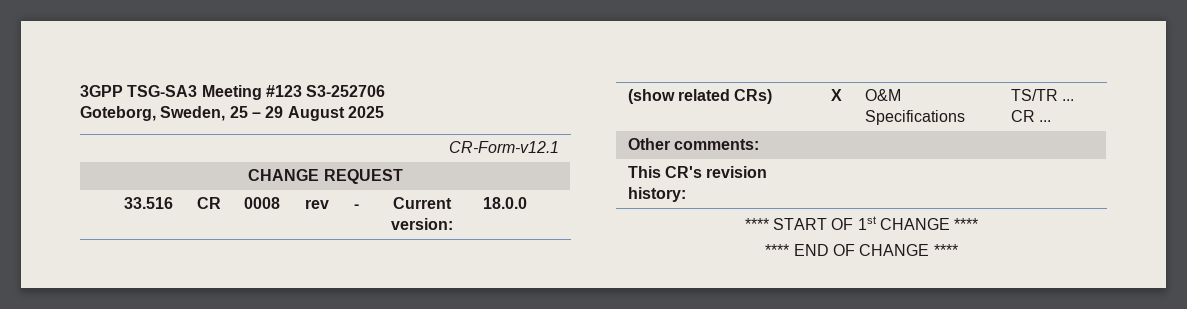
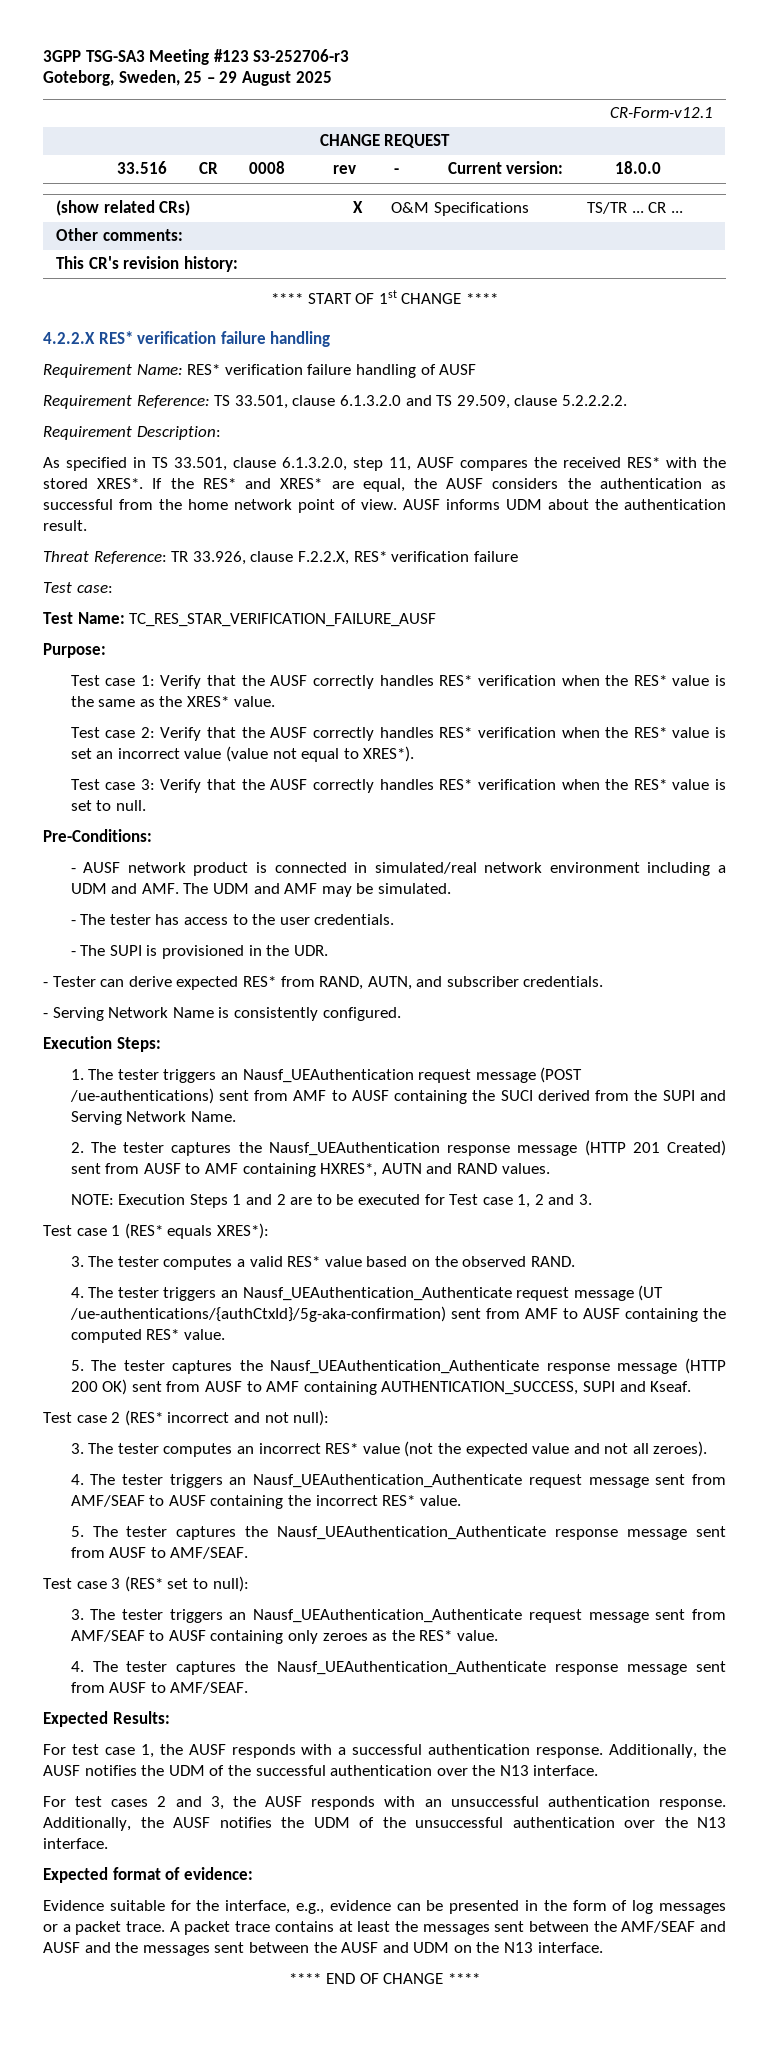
- 3GPP TSG-SA3 Meeting #123 S3-252706
+ 3GPP TSG-SA3 Meeting #123 S3-252706-r3
+ 4.2.2.X RES* verification failure handling
+ Requirement Name: RES* verification failure handling of AUSF
+ Requirement Reference: TS 33.501, clause 6.1.3.2.0 and TS 29.509, clause 5.2.2.2.2.
+ Requirement Description:
+ As specified in TS 33.501, clause 6.1.3.2.0, step 11, AUSF compares the received RES* with the stored XRES*. If the RES* and XRES* are equal, the AUSF considers the authentication as successful from the home network point of view. AUSF informs UDM about the authentication result.
+ Threat Reference: TR 33.926, clause F.2.2.X, RES* verification failure
+ Test case:
+ Test Name: TC_RES_STAR_VERIFICATION_FAILURE_AUSF
+ Purpose:
+ Test case 1: Verify that the AUSF correctly handles RES* verification when the RES* value is the same as the XRES* value.
+ Test case 2: Verify that the AUSF correctly handles RES* verification when the RES* value is set an incorrect value (value not equal to XRES*).
+ Test case 3: Verify that the AUSF correctly handles RES* verification when the RES* value is set to null.
+ Pre-Conditions:
+ - AUSF network product is connected in simulated/real network environment including a UDM and AMF. The UDM and AMF may be simulated.
+ - The tester has access to the user credentials.
+ - The SUPI is provisioned in the UDR.
+ - Tester can derive expected RES* from RAND, AUTN, and subscriber credentials.
+ - Serving Network Name is consistently configured.
+ Execution Steps:
+ 1. The tester triggers an Nausf_UEAuthentication request message (POST /ue-authentications) sent from AMF to AUSF containing the SUCI derived from the SUPI and Serving Network Name.
+ 2. The tester captures the Nausf_UEAuthentication response message (HTTP 201 Created) sent from AUSF to AMF containing HXRES*, AUTN and RAND values.
+ NOTE: Execution Steps 1 and 2 are to be executed for Test case 1, 2 and 3.
+ Test case 1 (RES* equals XRES*):
+ 3. The tester computes a valid RES* value based on the observed RAND.
+ 4. The tester triggers an Nausf_UEAuthentication_Authenticate request message (UT /ue-authentications/{authCtxId}/5g-aka-confirmation) sent from AMF to AUSF containing the computed RES* value.
+ 5. The tester captures the Nausf_UEAuthentication_Authenticate response message (HTTP 200 OK) sent from AUSF to AMF containing AUTHENTICATION_SUCCESS, SUPI and Kseaf.
+ Test case 2 (RES* incorrect and not null):
+ 3. The tester computes an incorrect RES* value (not the expected value and not all zeroes).
+ 4. The tester triggers an Nausf_UEAuthentication_Authenticate request message sent from AMF/SEAF to AUSF containing the incorrect RES* value.
+ 5. The tester captures the Nausf_UEAuthentication_Authenticate response message sent from AUSF to AMF/SEAF.
+ Test case 3 (RES* set to null):
+ 3. The tester triggers an Nausf_UEAuthentication_Authenticate request message sent from AMF/SEAF to AUSF containing only zeroes as the RES* value.
+ 4. The tester captures the Nausf_UEAuthentication_Authenticate response message sent from AUSF to AMF/SEAF.
+ Expected Results:
+ For test case 1, the AUSF responds with a successful authentication response. Additionally, the AUSF notifies the UDM of the successful authentication over the N13 interface.
+ For test cases 2 and 3, the AUSF responds with an unsuccessful authentication response. Additionally, the AUSF notifies the UDM of the unsuccessful authentication over the N13 interface.
+ Expected format of evidence:
+ Evidence suitable for the interface, e.g., evidence can be presented in the form of log messages or a packet trace. A packet trace contains at least the messages sent between the AMF/SEAF and AUSF and the messages sent between the AUSF and UDM on the N13 interface.

